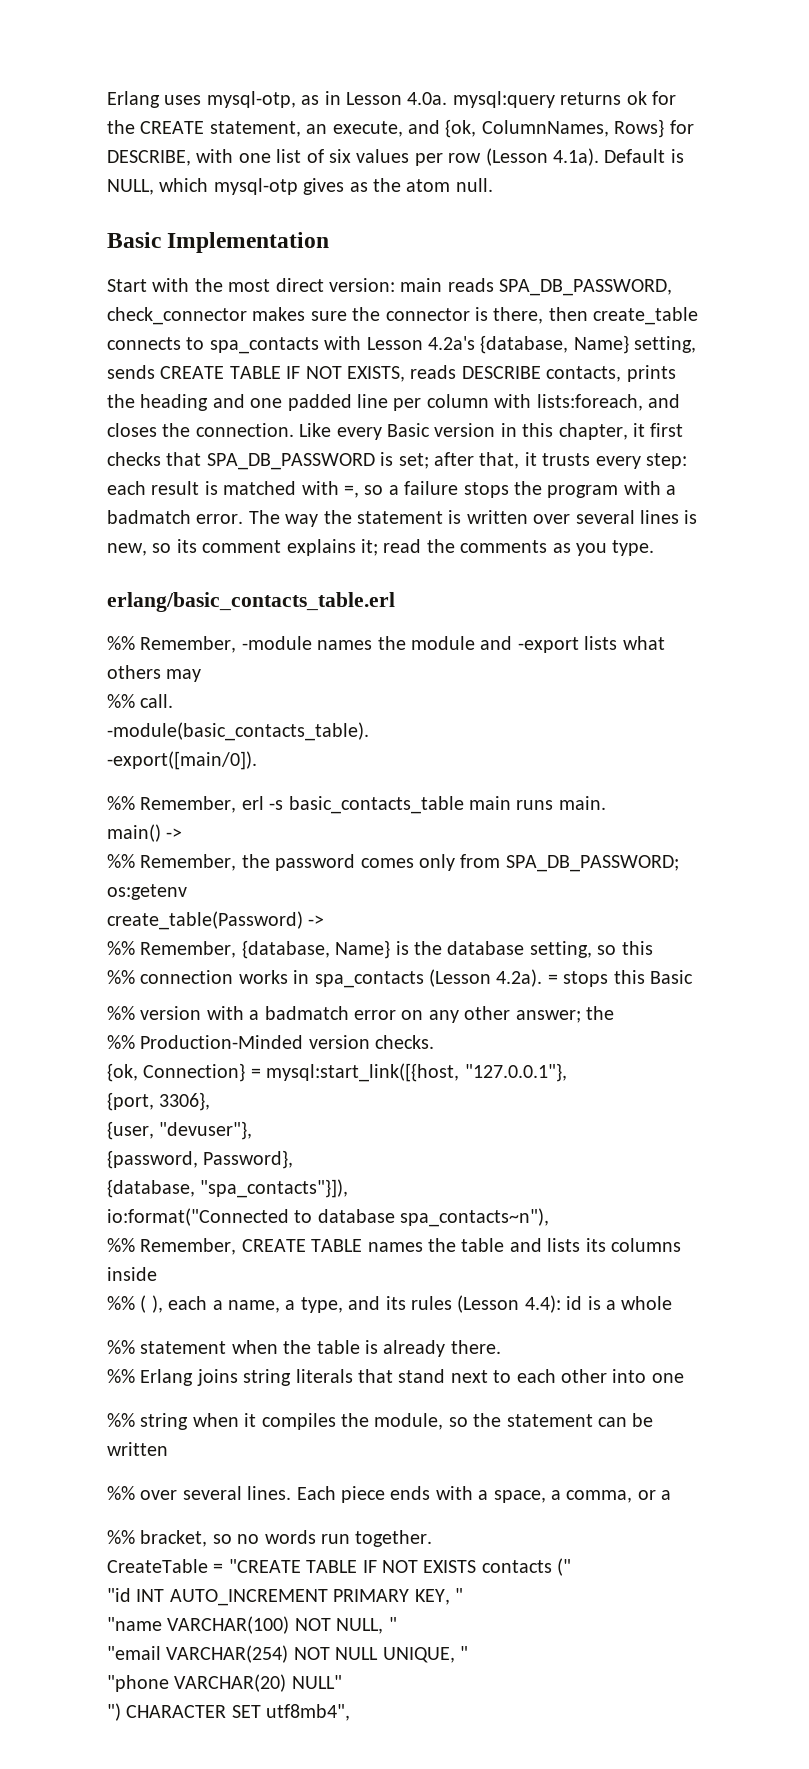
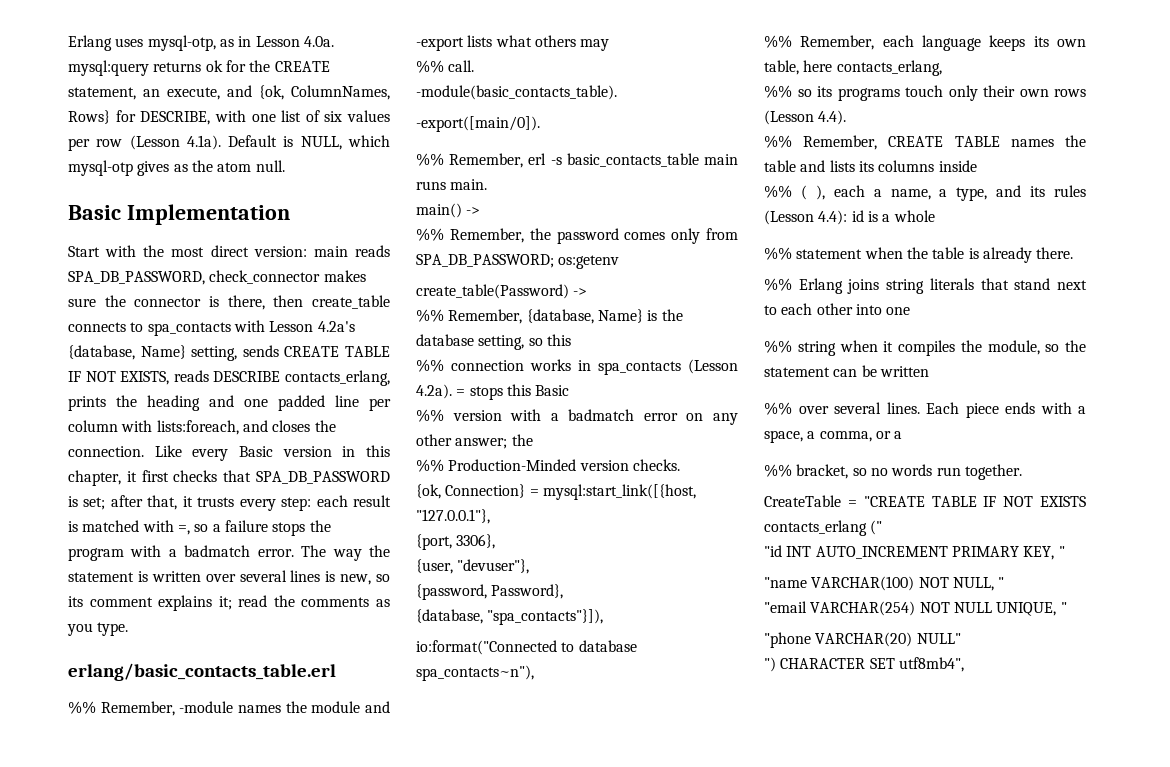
- Start with the most direct version: main reads SPA_DB_PASSWORD, check_connector makes sure the connector is there, then create_table connects to spa_contacts with Lesson 4.2a's {database, Name} setting, sends CREATE TABLE IF NOT EXISTS, reads DESCRIBE contacts, prints the heading and one padded line per column with lists:foreach, and closes the connection.
+ Start with the most direct version: main reads SPA_DB_PASSWORD, check_connector makes sure the connector is there, then create_table connects to spa_contacts with Lesson 4.2a's {database, Name} setting, sends CREATE TABLE IF NOT EXISTS, reads DESCRIBE contacts_erlang, prints the heading and one padded line per column with lists:foreach, and closes the connection.
+ %% Remember, each language keeps its own table, here contacts_erlang,
+ %% so its programs touch only their own rows (Lesson 4.4).
- CreateTable = "CREATE TABLE IF NOT EXISTS contacts ("
+ CreateTable = "CREATE TABLE IF NOT EXISTS contacts_erlang ("

